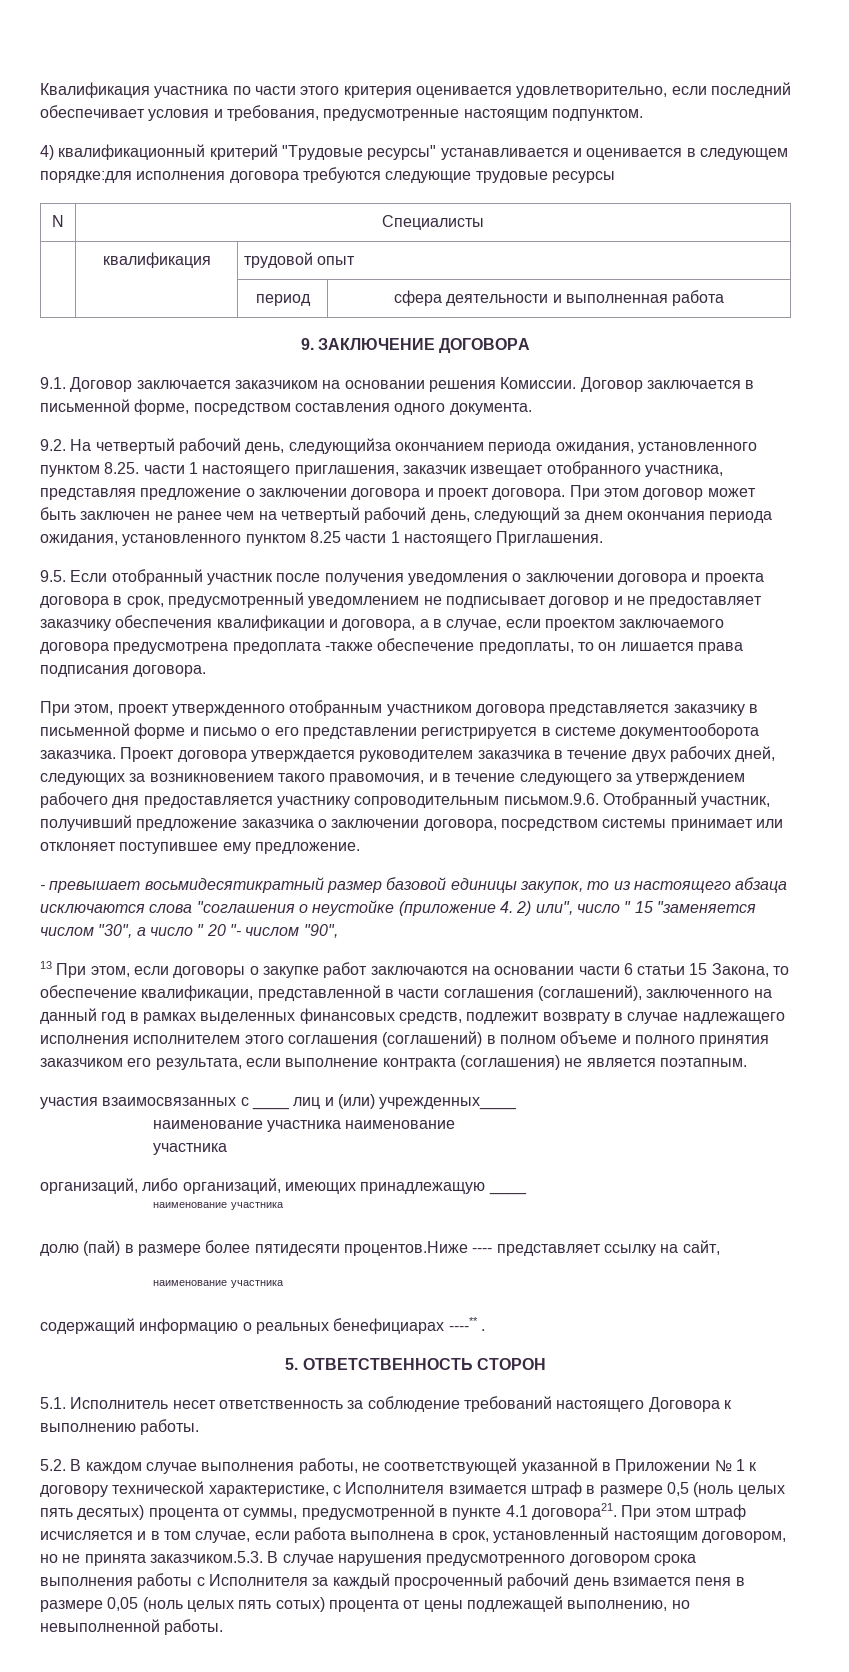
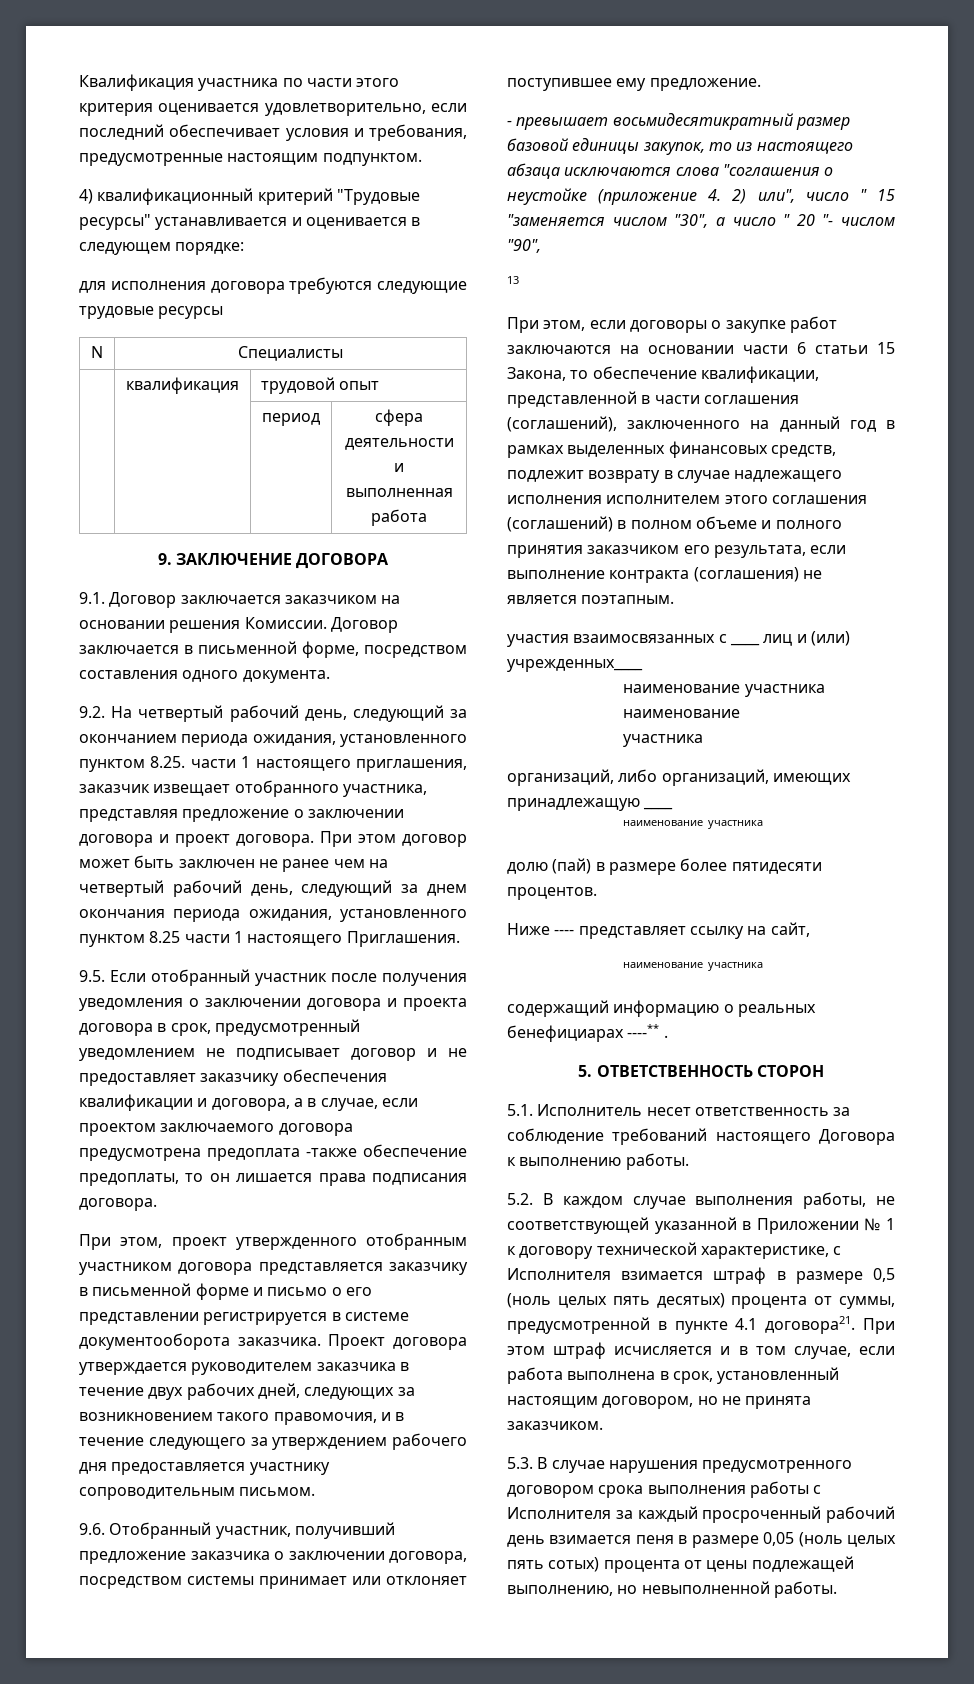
- 4) квалификационный критерий "Трудовые ресурсы" устанавливается и оценивается в следующем порядке:для исполнения договора требуются следующие трудовые ресурсы
+ 4) квалификационный критерий "Трудовые ресурсы" устанавливается и оценивается в следующем порядке:
+ для исполнения договора требуются следующие трудовые ресурсы
- 9.2. На четвертый рабочий день, следующийза окончанием периода ожидания, установленного пунктом 8.25. части 1 настоящего приглашения, заказчик извещает отобранного участника, представляя предложение о заключении договора и проект договора.
+ 9.2. На четвертый рабочий день, следующий за окончанием периода ожидания, установленного пунктом 8.25. части 1 настоящего приглашения, заказчик извещает отобранного участника, представляя предложение о заключении договора и проект договора.
- Проект договора утверждается руководителем заказчика в течение двух рабочих дней, следующих за возникновением такого правомочия, и в течение следующего за утверждением рабочего дня предоставляется участнику сопроводительным письмом.9.6. Отобранный участник, получивший предложение заказчика о заключении договора, посредством системы принимает или отклоняет поступившее ему предложение.
+ Проект договора утверждается руководителем заказчика в течение двух рабочих дней, следующих за возникновением такого правомочия, и в течение следующего за утверждением рабочего дня предоставляется участнику сопроводительным письмом.
+ 9.6. Отобранный участник, получивший предложение заказчика о заключении договора, посредством системы принимает или отклоняет поступившее ему предложение.
- 13 При этом, если договоры о закупке работ заключаются на основании части 6 статьи 15 Закона, то обеспечение квалификации, представленной в части соглашения (соглашений), заключенного на данный год в рамках выделенных финансовых средств, подлежит возврату в случае надлежащего исполнения исполнителем этого соглашения (соглашений) в полном объеме и полного принятия заказчиком его результата, если выполнение контракта (соглашения) не является поэтапным.
+ 13
+ При этом, если договоры о закупке работ заключаются на основании части 6 статьи 15 Закона, то обеспечение квалификации, представленной в части соглашения (соглашений), заключенного на данный год в рамках выделенных финансовых средств, подлежит возврату в случае надлежащего исполнения исполнителем этого соглашения (соглашений) в полном объеме и полного принятия заказчиком его результата, если выполнение контракта (соглашения) не является поэтапным.
- долю (пай) в размере более пятидесяти процентов.Ниже ---- представляет ссылку на сайт,
+ долю (пай) в размере более пятидесяти процентов.
+ Ниже ---- представляет ссылку на сайт,
- При этом штраф исчисляется и в том случае, если работа выполнена в срок, установленный настоящим договором, но не принята заказчиком.5.3. В случае нарушения предусмотренного договором срока выполнения работы с Исполнителя за каждый просроченный рабочий день взимается пеня в размере 0,05 (ноль целых пять сотых) процента от цены подлежащей выполнению, но невыполненной работы.
+ При этом штраф исчисляется и в том случае, если работа выполнена в срок, установленный настоящим договором, но не принята заказчиком.
+ 5.3. В случае нарушения предусмотренного договором срока выполнения работы с Исполнителя за каждый просроченный рабочий день взимается пеня в размере 0,05 (ноль целых пять сотых) процента от цены подлежащей выполнению, но невыполненной работы.

